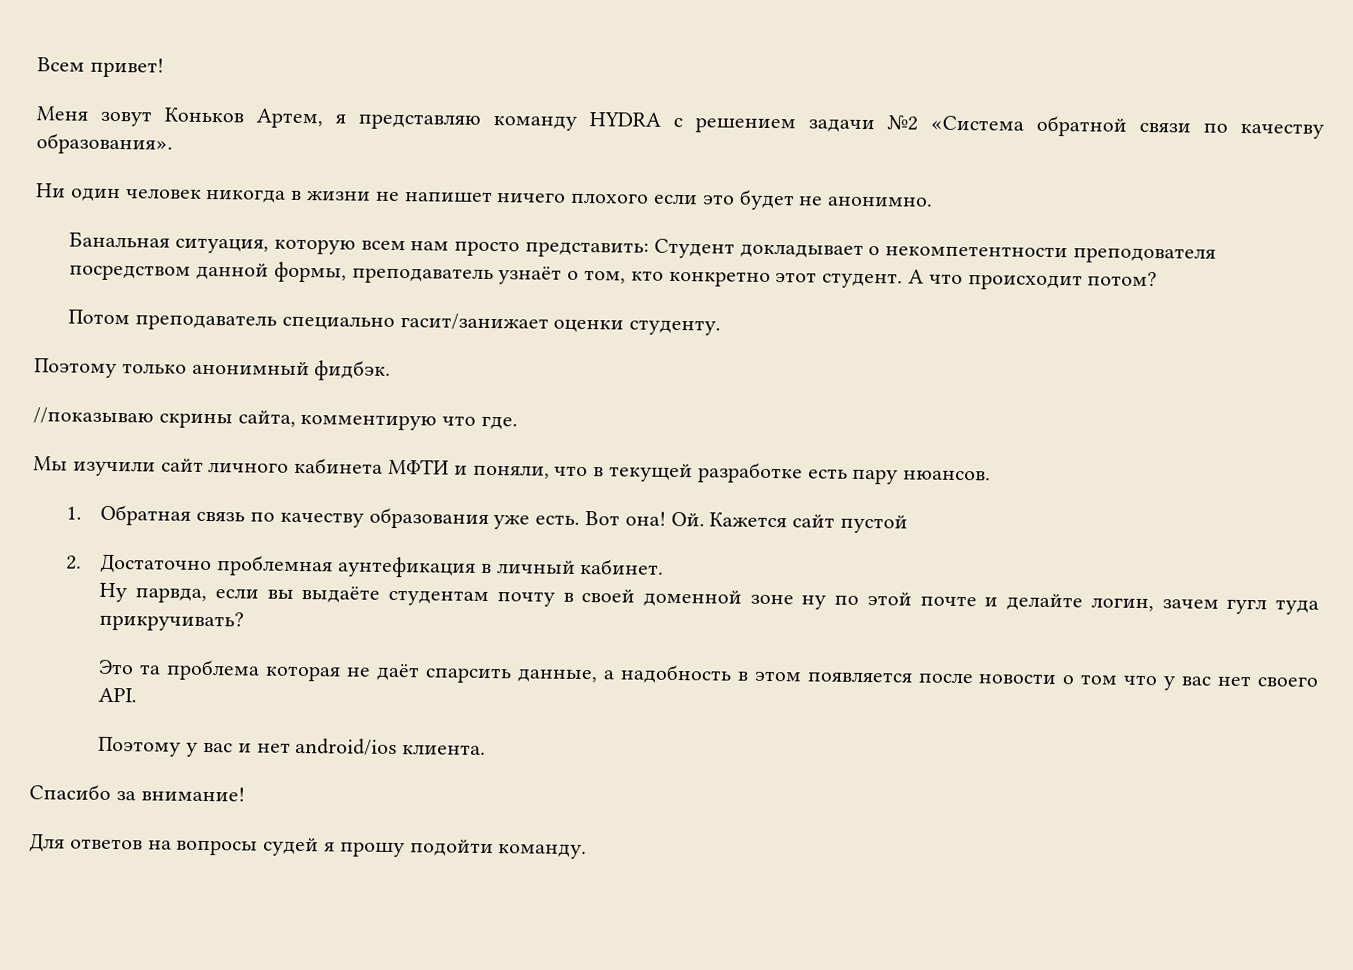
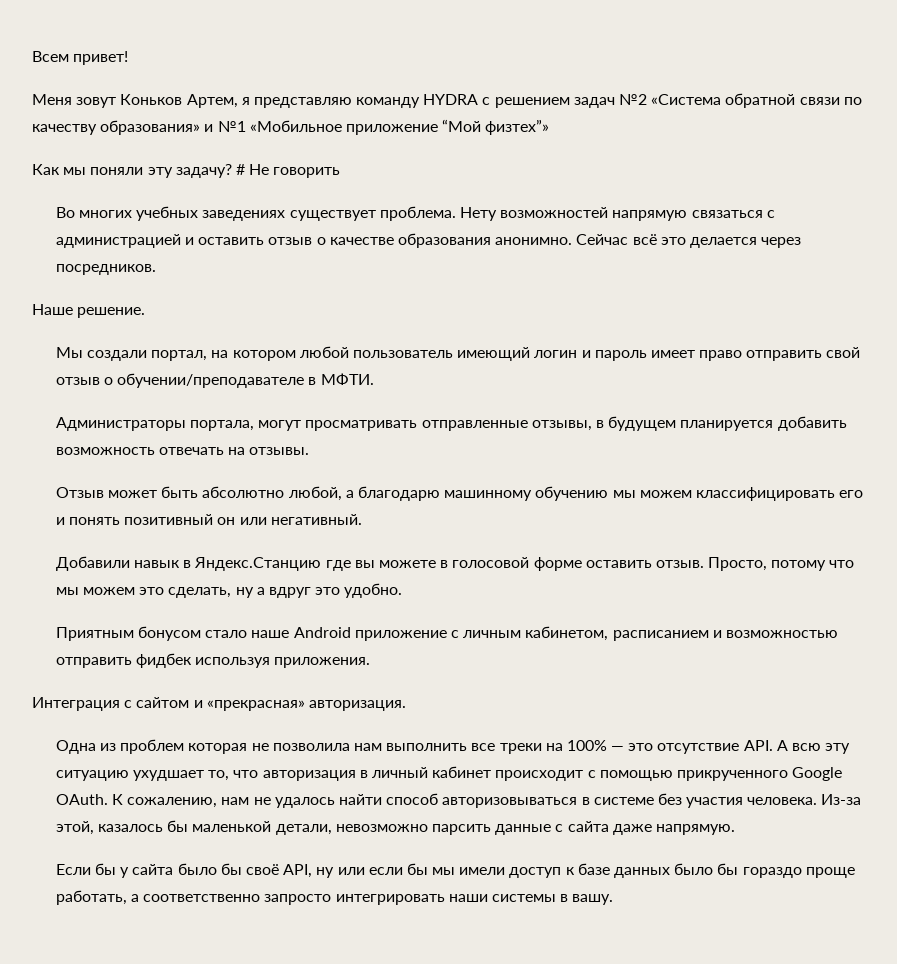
- Меня зовут Коньков Артем, я представляю команду HYDRA с решением задачи №2 «Система обратной связи по качеству образования».
- Ни один человек никогда в жизни не напишет ничего плохого если это будет не анонимно.
- Банальная ситуация, которую всем нам просто представить: Студент докладывает о некомпетентности преподователя посредством данной формы, преподаватель узнаёт о том, кто конкретно этот студент. А что происходит потом?
- Потом преподаватель специально гасит/занижает оценки студенту.
- Поэтому только анонимный фидбэк.
- //показываю скрины сайта, комментирую что где.
- Мы изучили сайт личного кабинета МФТИ и поняли, что в текущей разработке есть пару нюансов.
- 1. Обратная связь по качеству образования уже есть. Вот она! Ой. Кажется сайт пустой
- 2. Достаточно проблемная аунтефикация в личный кабинет.
- Ну парвда, если вы выдаёте студентам почту в своей доменной зоне ну по этой почте и делайте логин, зачем гугл туда прикручивать?
- Это та проблема которая не даёт спарсить данные, а надобность в этом появляется после новости о том что у вас нет своего API.
- Поэтому у вас и нет android/ios клиента.
- Спасибо за внимание!
- Для ответов на вопросы судей я прошу подойти команду.
+ Меня зовут Коньков Артем, я представляю команду HYDRA с решением задач №2 «Система обратной связи по качеству образования» и №1 «Мобильное приложение “Мой физтех”»
+ Как мы поняли эту задачу? # Не говорить
+ Во многих учебных заведениях существует проблема. Нету возможностей напрямую связаться с администрацией и оставить отзыв о качестве образования анонимно. Сейчас всё это делается через посредников.
+ Наше решение.
+ Мы создали портал, на котором любой пользователь имеющий логин и пароль имеет право отправить свой отзыв о обучении/преподавателе в МФТИ.
+ Администраторы портала, могут просматривать отправленные отзывы, в будущем планируется добавить возможность отвечать на отзывы.
+ Отзыв может быть абсолютно любой, а благодарю машинному обучению мы можем классифицировать его и понять позитивный он или негативный.
+ Добавили навык в Яндекс.Станцию где вы можете в голосовой форме оставить отзыв. Просто, потому что мы можем это сделать, ну а вдруг это удобно.
+ Приятным бонусом стало наше Android приложение с личным кабинетом, расписанием и возможностью отправить фидбек используя приложения.
+ Интеграция с сайтом и «прекрасная» авторизация.
+ Одна из проблем которая не позволила нам выполнить все треки на 100% — это отсутствие API. А всю эту ситуацию ухудшает то, что авторизация в личный кабинет происходит с помощью прикрученного Google OAuth. К сожалению, нам не удалось найти способ авторизовываться в системе без участия человека. Из-за этой, казалось бы маленькой детали, невозможно парсить данные с сайта даже напрямую.
+ Если бы у сайта было бы своё API, ну или если бы мы имели доступ к базе данных было бы гораздо проще работать, а соответственно запросто интегрировать наши системы в вашу.

